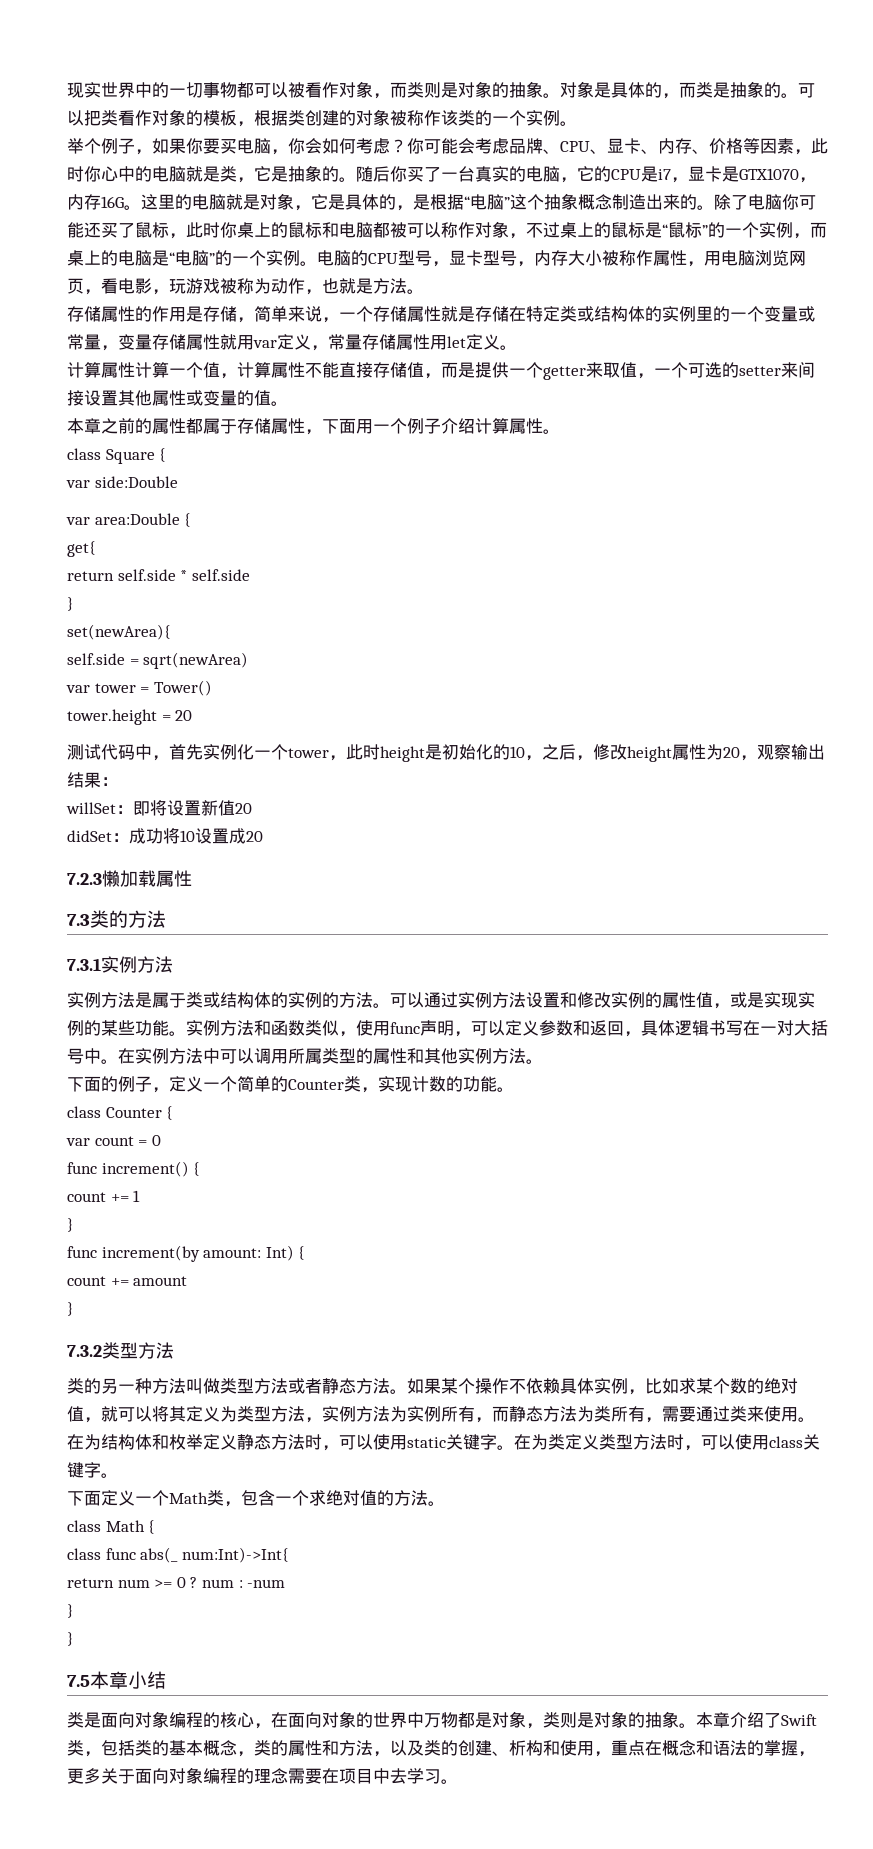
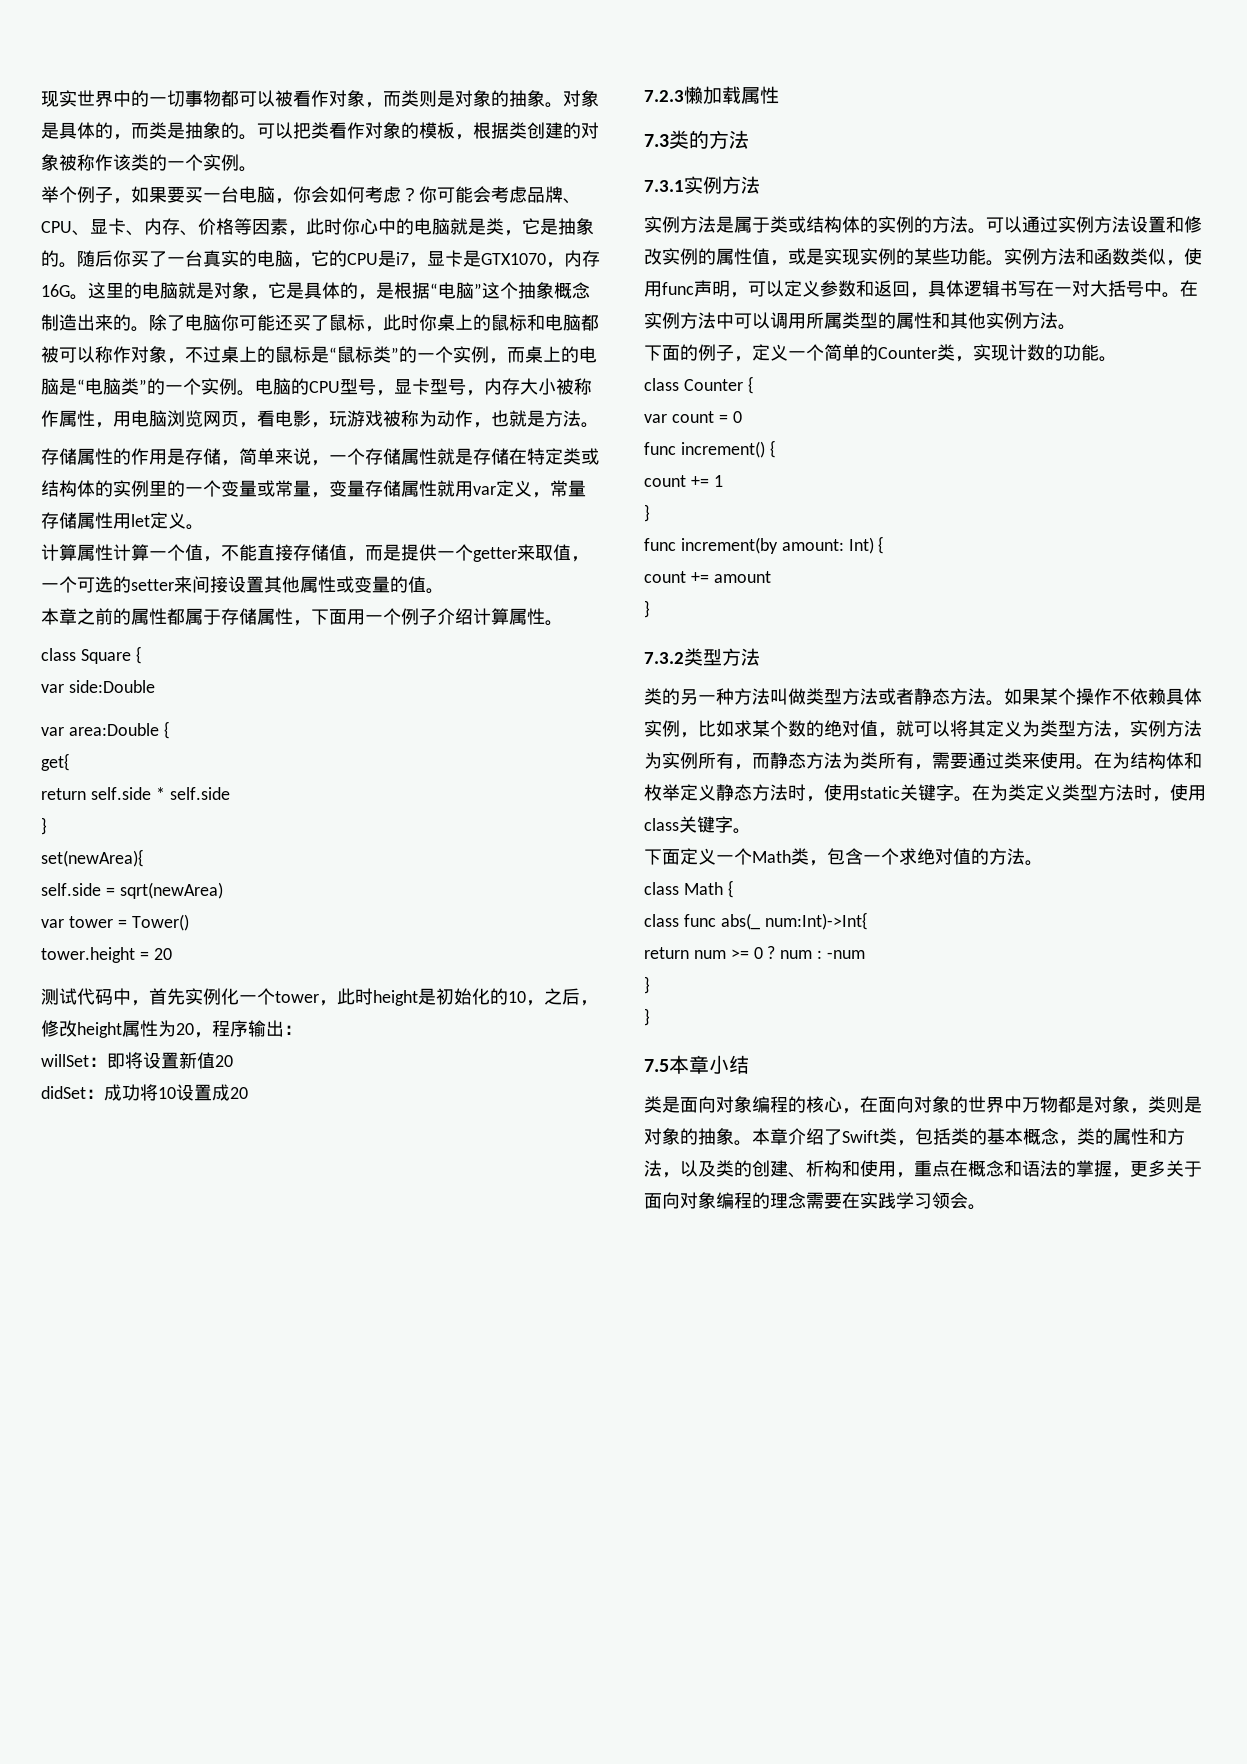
- 举个例子，如果你要买电脑，你会如何考虑？
+ 举个例子，如果要买一台电脑，你会如何考虑？
- 除了电脑你可能还买了鼠标，此时你桌上的鼠标和电脑都被可以称作对象，不过桌上的鼠标是“鼠标”的一个实例，而桌上的电脑是“电脑”的一个实例。
+ 除了电脑你可能还买了鼠标，此时你桌上的鼠标和电脑都被可以称作对象，不过桌上的鼠标是“鼠标类”的一个实例，而桌上的电脑是“电脑类”的一个实例。
- 计算属性计算一个值，计算属性不能直接存储值，而是提供一个getter来取值，一个可选的setter来间接设置其他属性或变量的值。
+ 计算属性计算一个值，不能直接存储值，而是提供一个getter来取值，一个可选的setter来间接设置其他属性或变量的值。
- 测试代码中，首先实例化一个tower，此时height是初始化的10，之后，修改height属性为20，观察输出结果：
+ 测试代码中，首先实例化一个tower，此时height是初始化的10，之后，修改height属性为20，程序输出：
- 在为结构体和枚举定义静态方法时，可以使用static关键字。
+ 在为结构体和枚举定义静态方法时，使用static关键字。
- 在为类定义类型方法时，可以使用class关键字。
+ 在为类定义类型方法时，使用class关键字。
- 本章介绍了Swift类，包括类的基本概念，类的属性和方法，以及类的创建、析构和使用，重点在概念和语法的掌握，更多关于面向对象编程的理念需要在项目中去学习。
+ 本章介绍了Swift类，包括类的基本概念，类的属性和方法，以及类的创建、析构和使用，重点在概念和语法的掌握，更多关于面向对象编程的理念需要在实践学习领会。

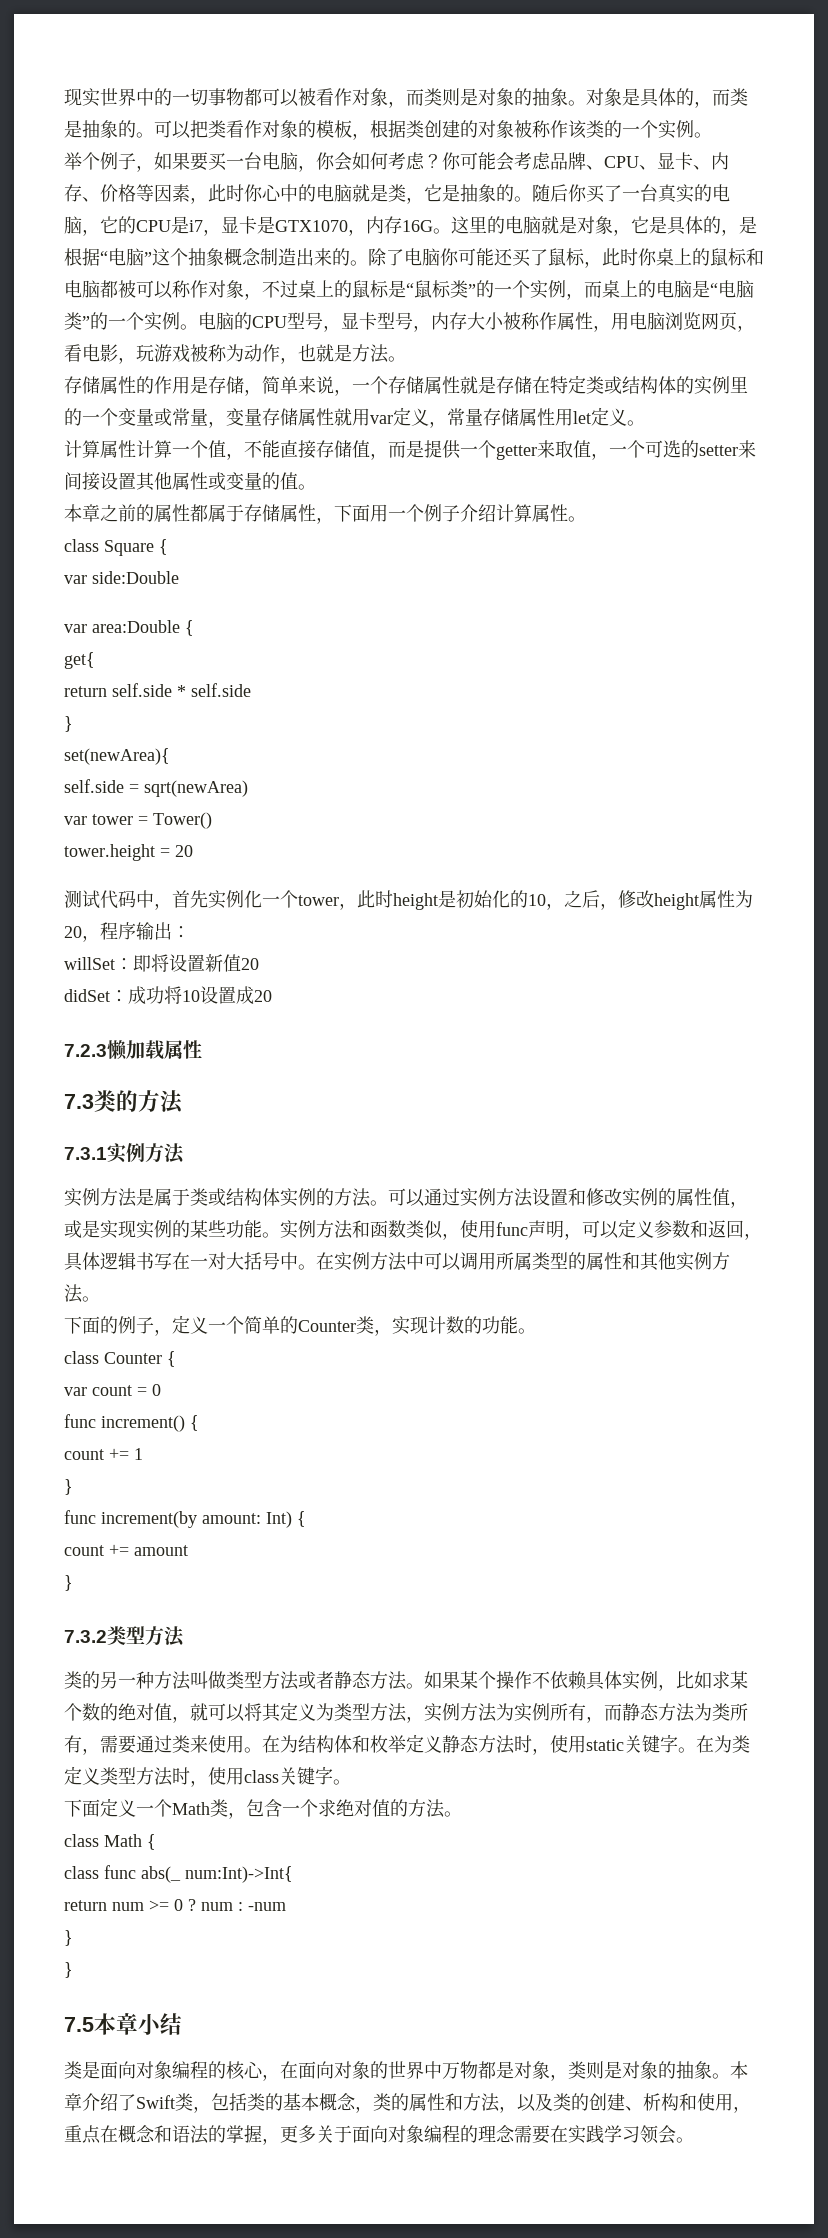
- 实例方法是属于类或结构体的实例的方法。
+ 实例方法是属于类或结构体实例的方法。

